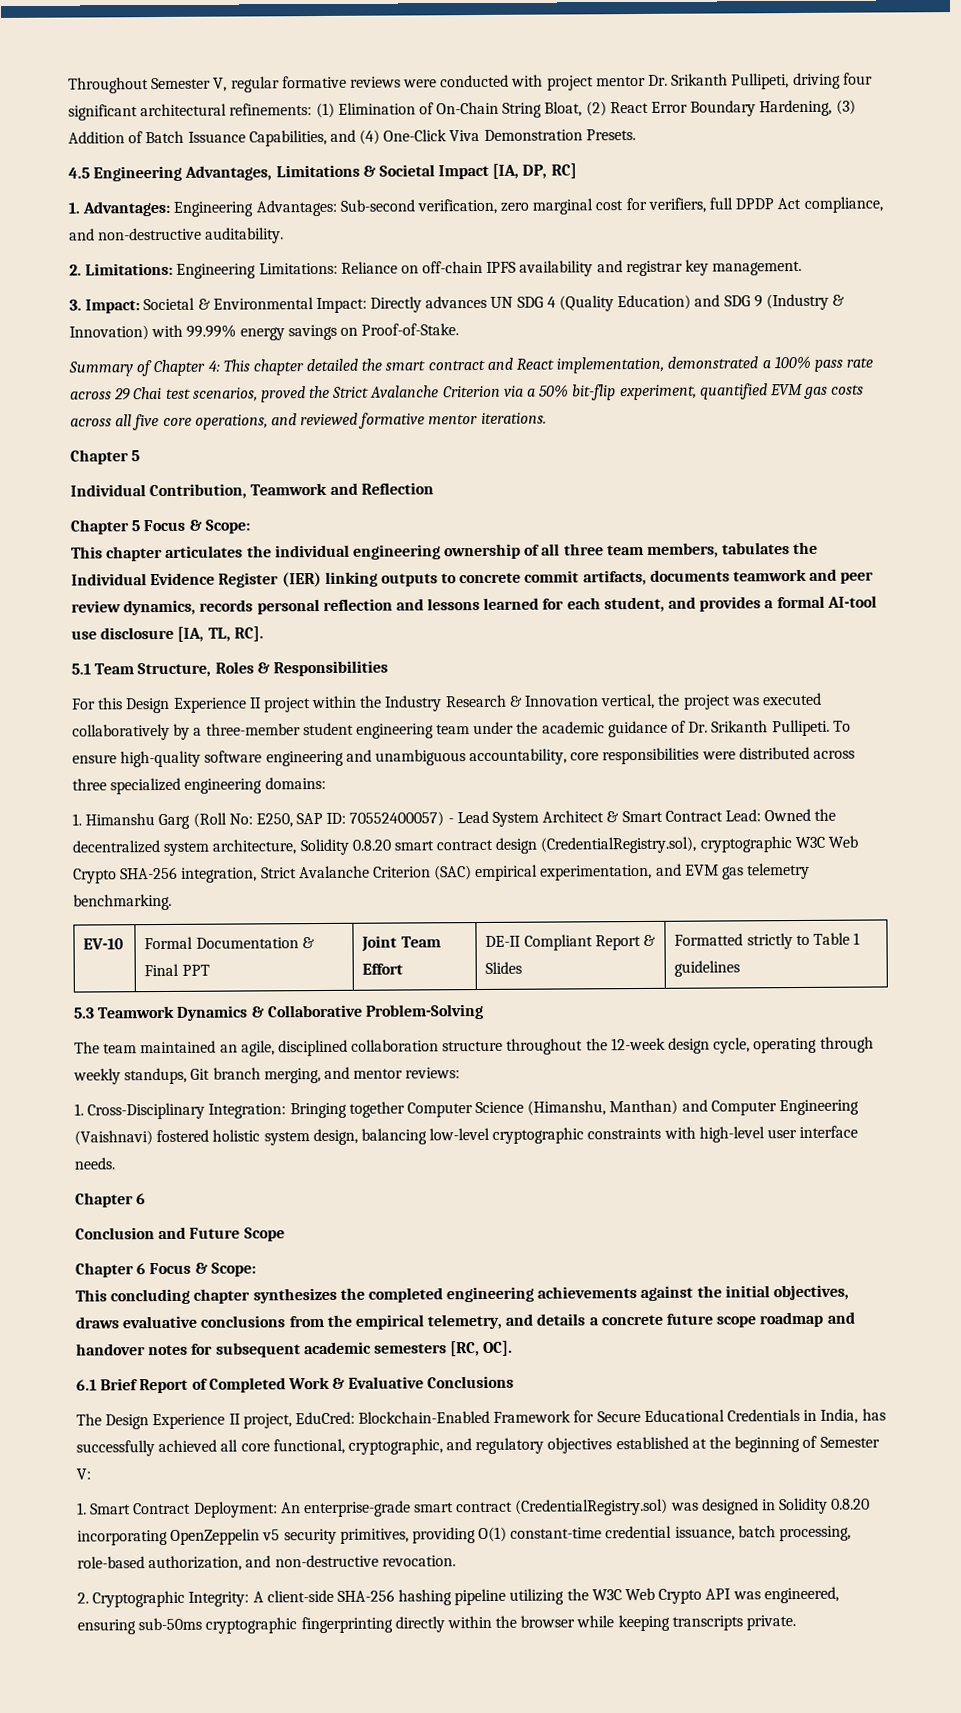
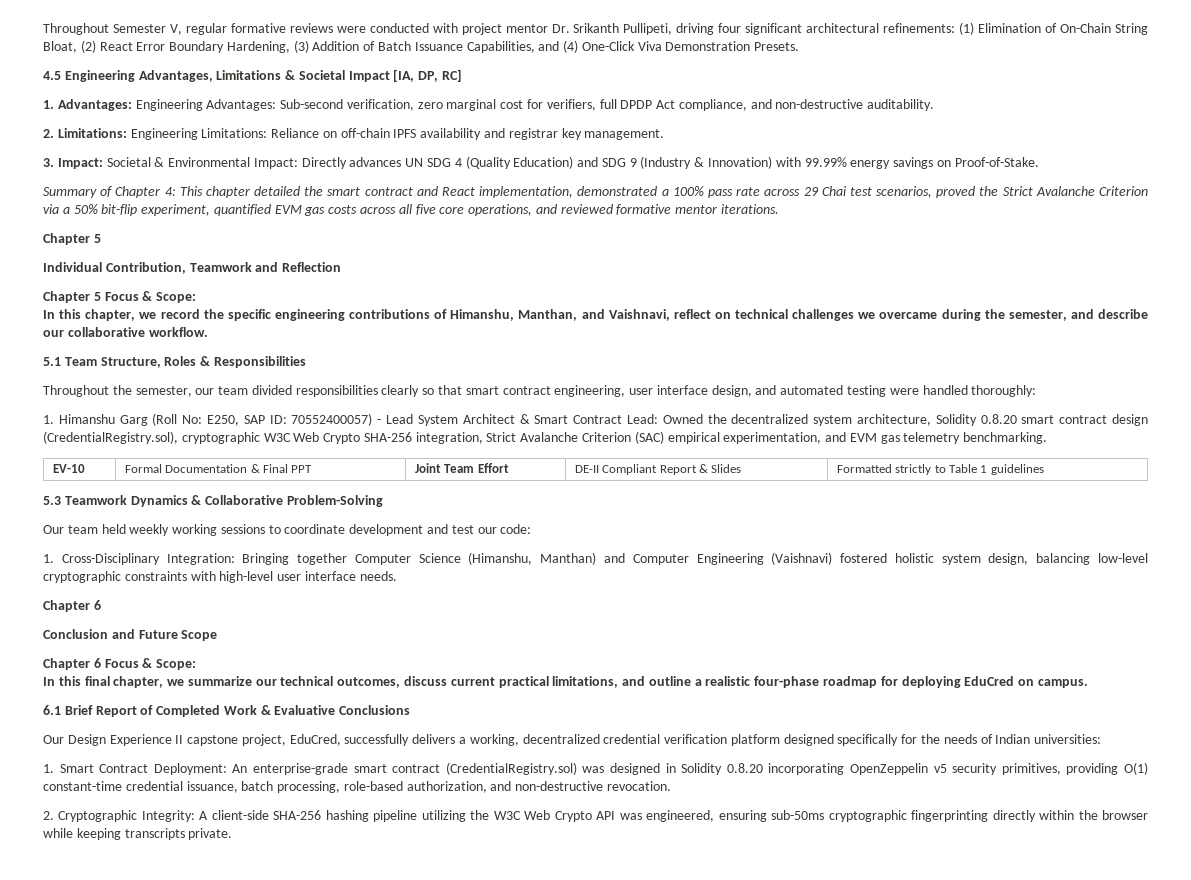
- This chapter articulates the individual engineering ownership of all three team members, tabulates the Individual Evidence Register (IER) linking outputs to concrete commit artifacts, documents teamwork and peer review dynamics, records personal reflection and lessons learned for each student, and provides a formal AI-tool use disclosure [IA, TL, RC].
+ In this chapter, we record the specific engineering contributions of Himanshu, Manthan, and Vaishnavi, reflect on technical challenges we overcame during the semester, and describe our collaborative workflow.
- For this Design Experience II project within the Industry Research & Innovation vertical, the project was executed collaboratively by a three-member student engineering team under the academic guidance of Dr. Srikanth Pullipeti. To ensure high-quality software engineering and unambiguous accountability, core responsibilities were distributed across three specialized engineering domains:
+ Throughout the semester, our team divided responsibilities clearly so that smart contract engineering, user interface design, and automated testing were handled thoroughly:
- The team maintained an agile, disciplined collaboration structure throughout the 12-week design cycle, operating through weekly standups, Git branch merging, and mentor reviews:
+ Our team held weekly working sessions to coordinate development and test our code:
- This concluding chapter synthesizes the completed engineering achievements against the initial objectives, draws evaluative conclusions from the empirical telemetry, and details a concrete future scope roadmap and handover notes for subsequent academic semesters [RC, OC].
+ In this final chapter, we summarize our technical outcomes, discuss current practical limitations, and outline a realistic four-phase roadmap for deploying EduCred on campus.
- The Design Experience II project, EduCred: Blockchain-Enabled Framework for Secure Educational Credentials in India, has successfully achieved all core functional, cryptographic, and regulatory objectives established at the beginning of Semester V:
+ Our Design Experience II capstone project, EduCred, successfully delivers a working, decentralized credential verification platform designed specifically for the needs of Indian universities:

